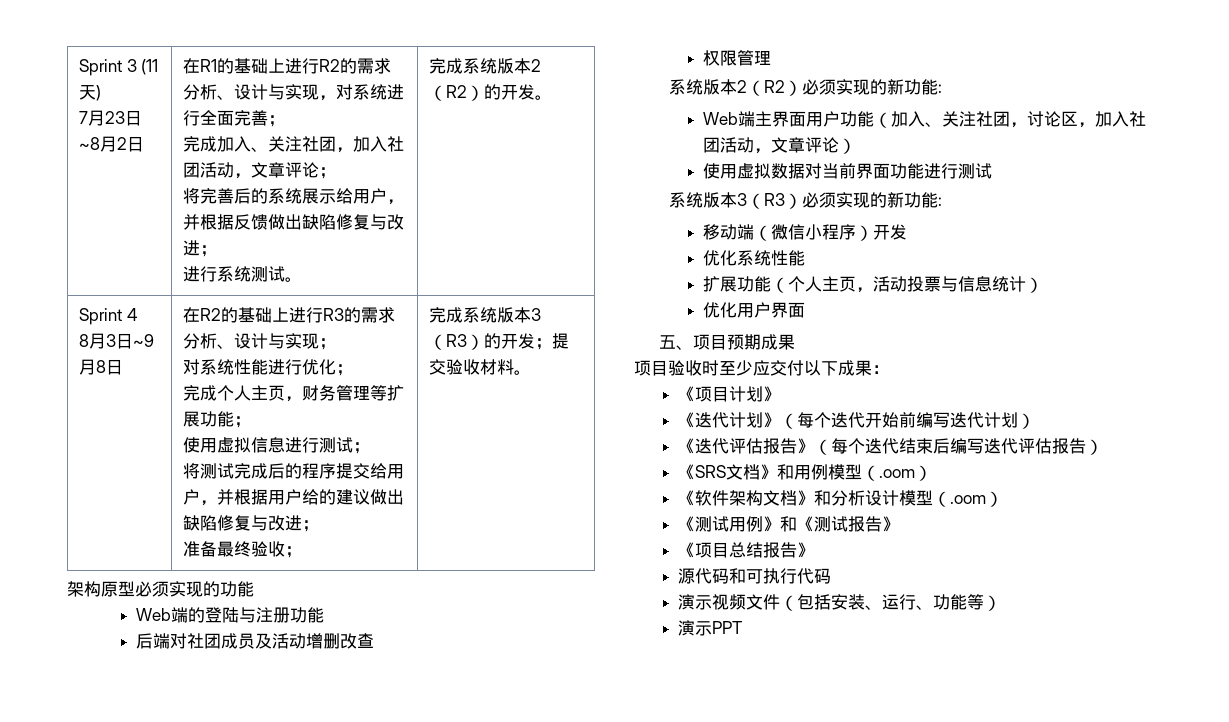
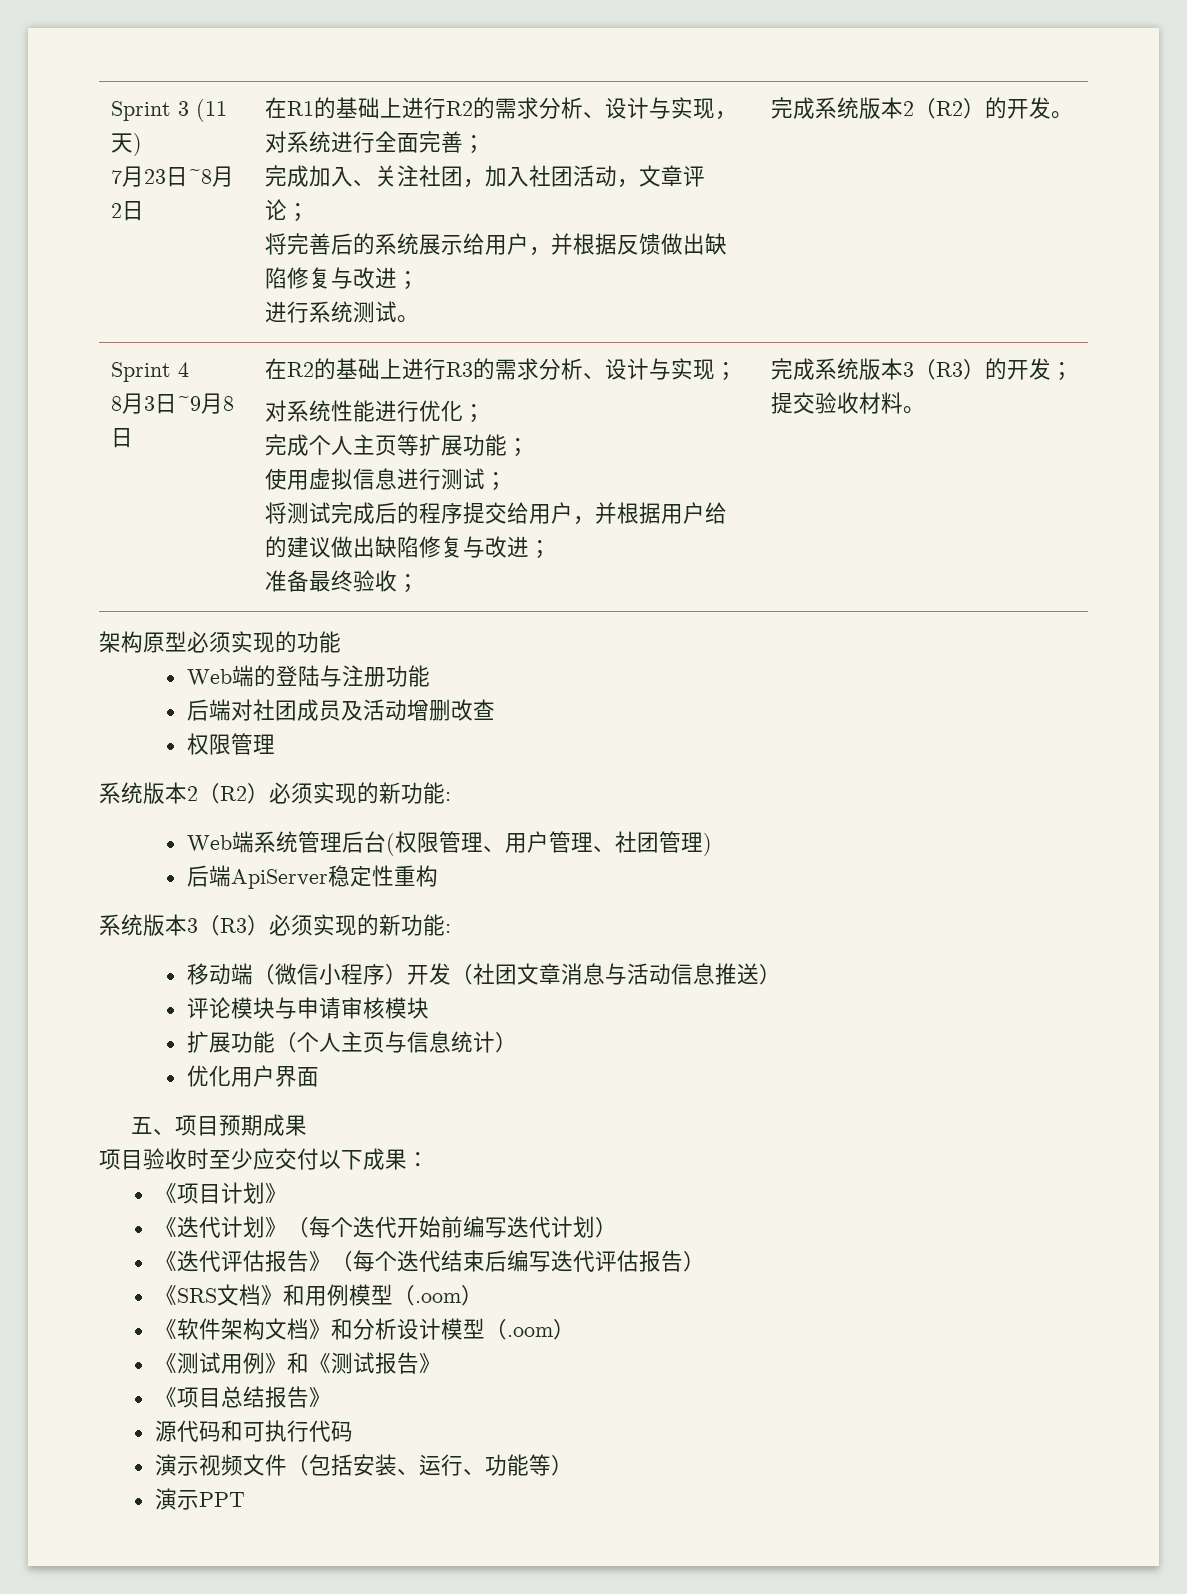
- 完成个人主页，财务管理等扩展功能；
+ 完成个人主页等扩展功能；
- Web端主界面用户功能（加入、关注社团，讨论区，加入社团活动，文章评论）
- 使用虚拟数据对当前界面功能进行测试
+ Web端系统管理后台(权限管理、用户管理、社团管理)
+ 后端ApiServer稳定性重构
- 移动端（微信小程序）开发
- 优化系统性能
+ 移动端（微信小程序）开发（社团文章消息与活动信息推送）
+ 评论模块与申请审核模块
- 扩展功能（个人主页，活动投票与信息统计）
+ 扩展功能（个人主页与信息统计）

